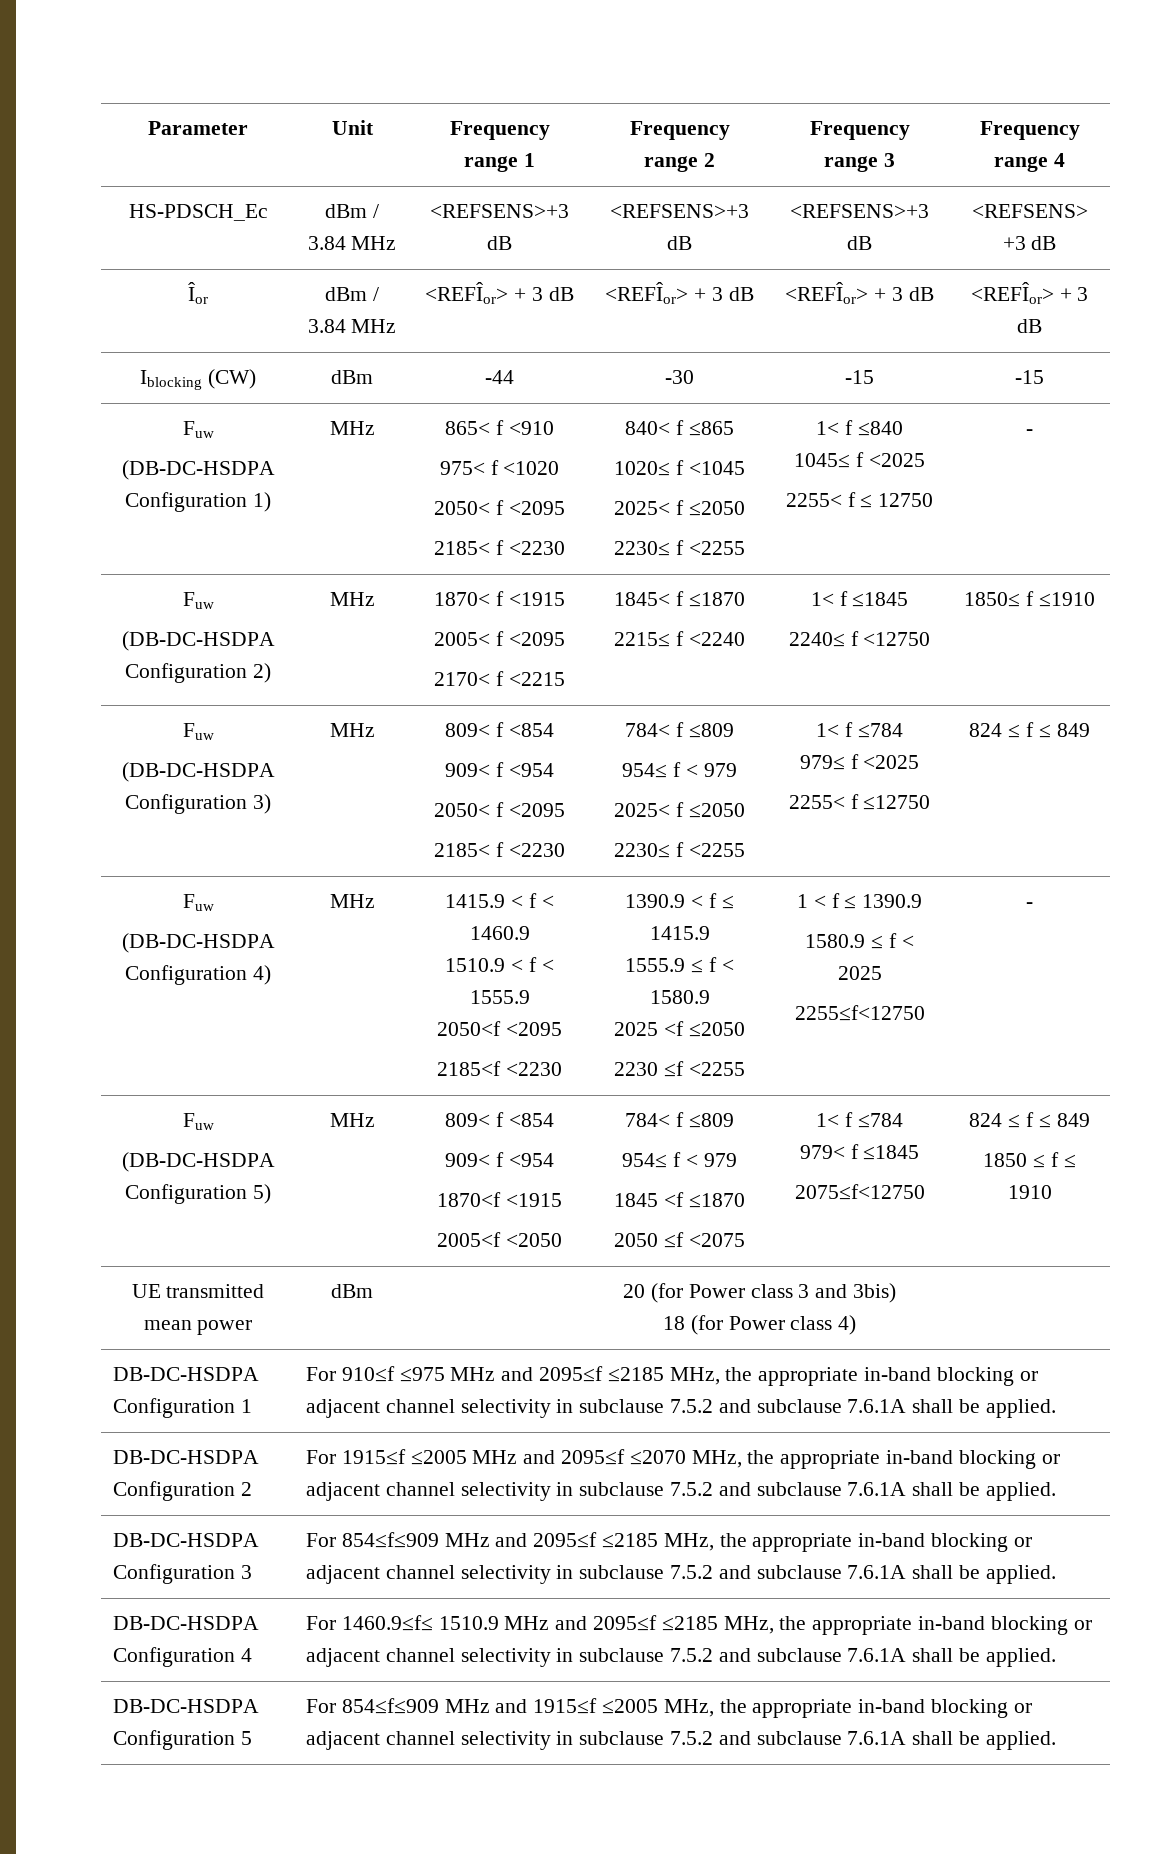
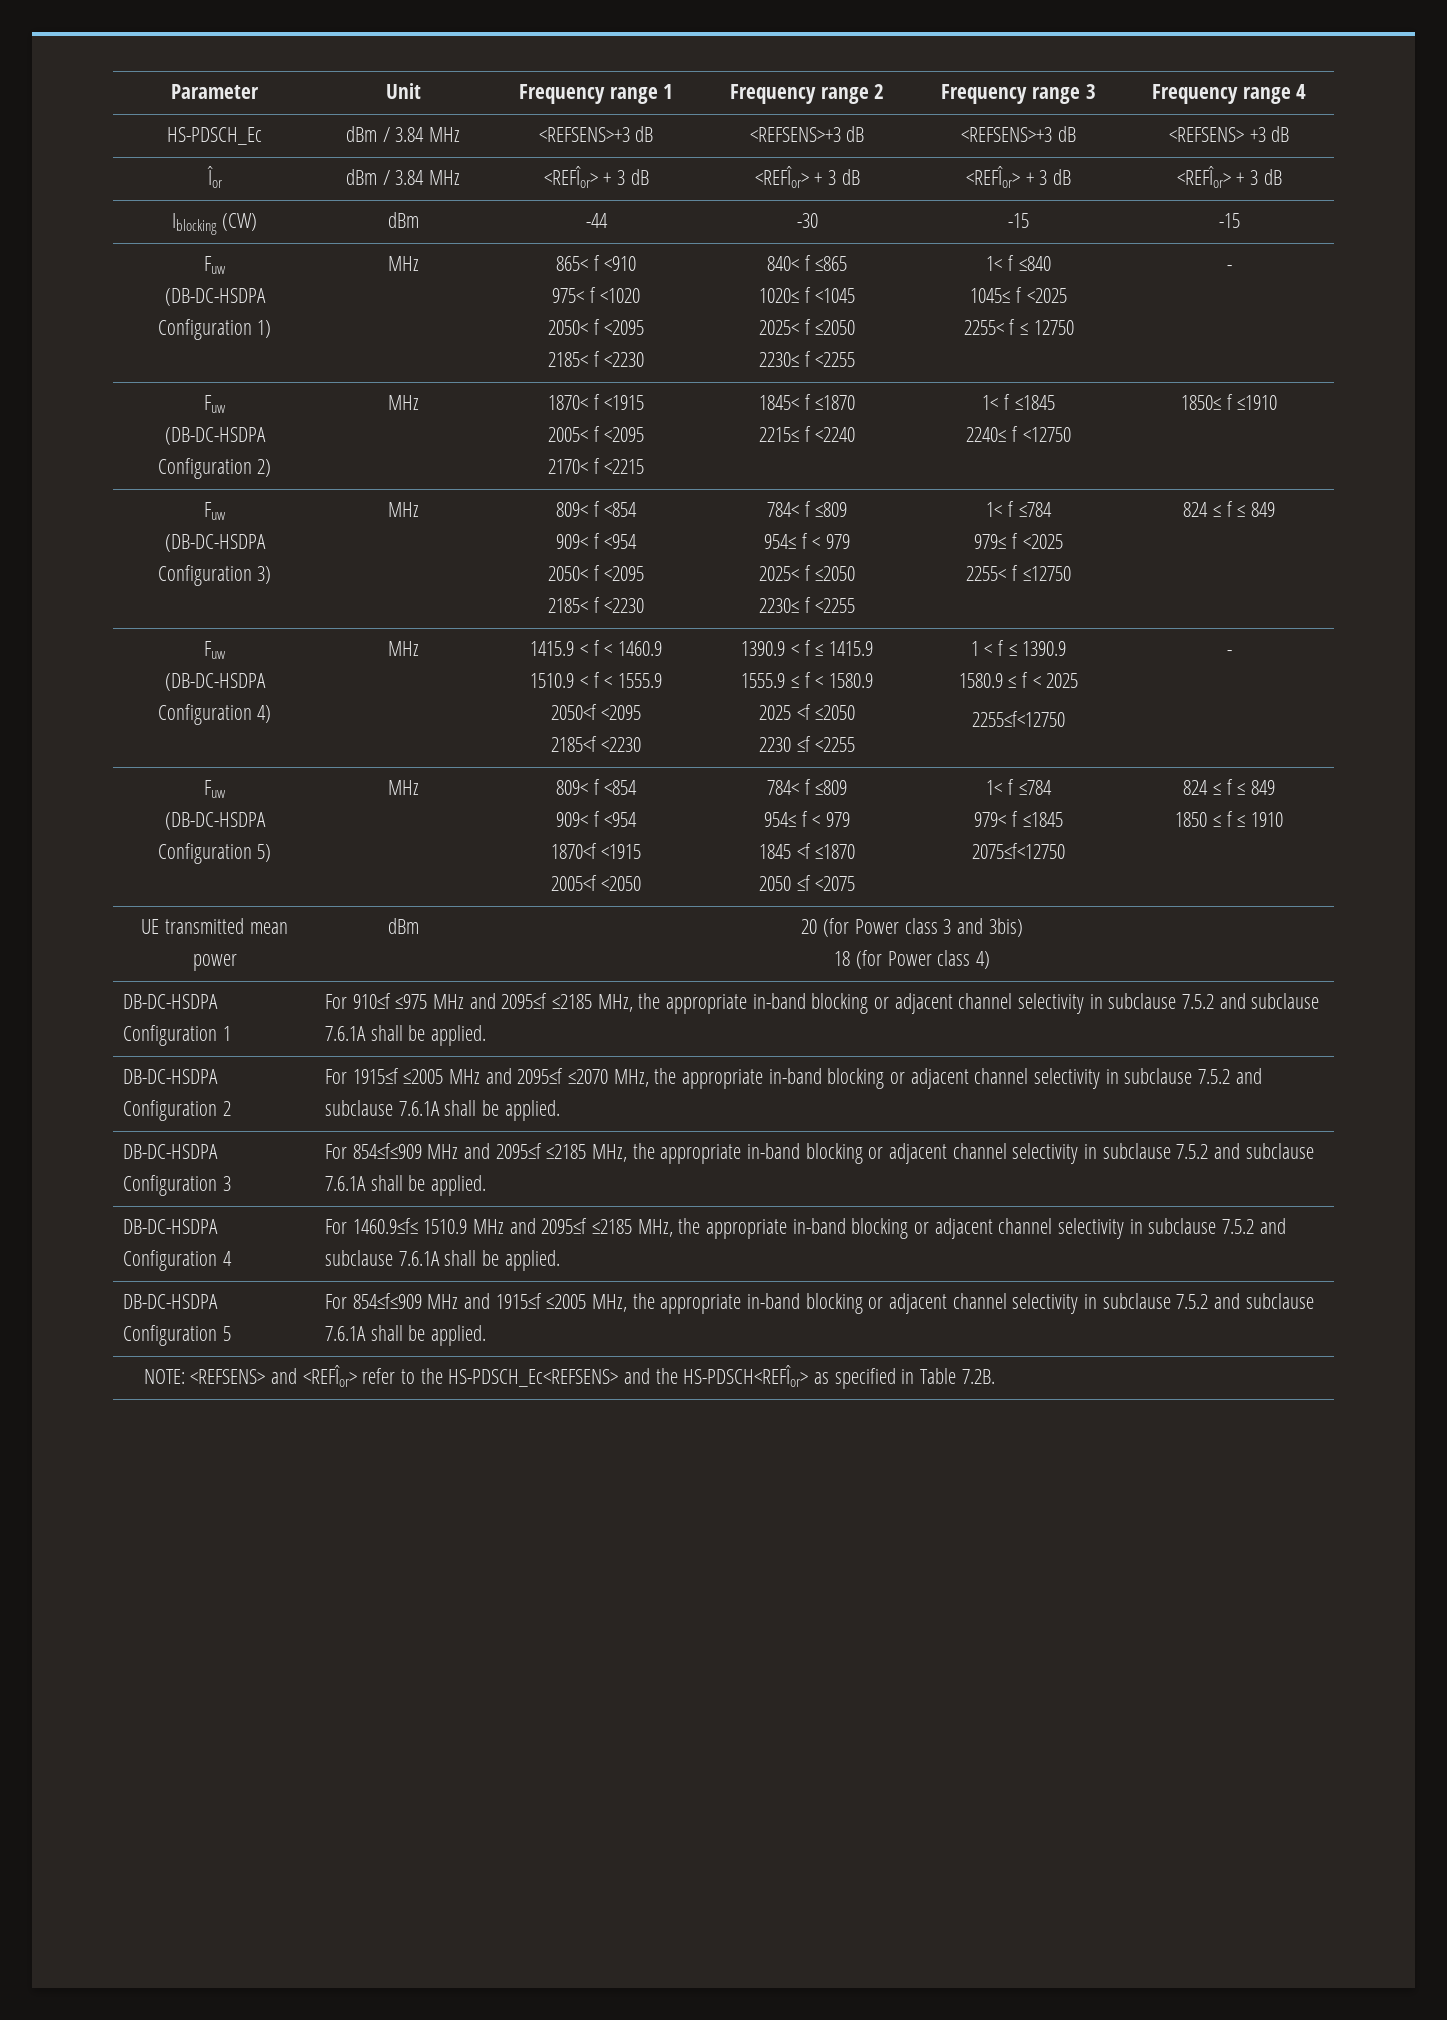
+ NOTE: <REFSENS> and <REFÎor> refer to the HS-PDSCH_Ec<REFSENS> and the HS-PDSCH<REFÎor> as specified in Table 7.2B.

